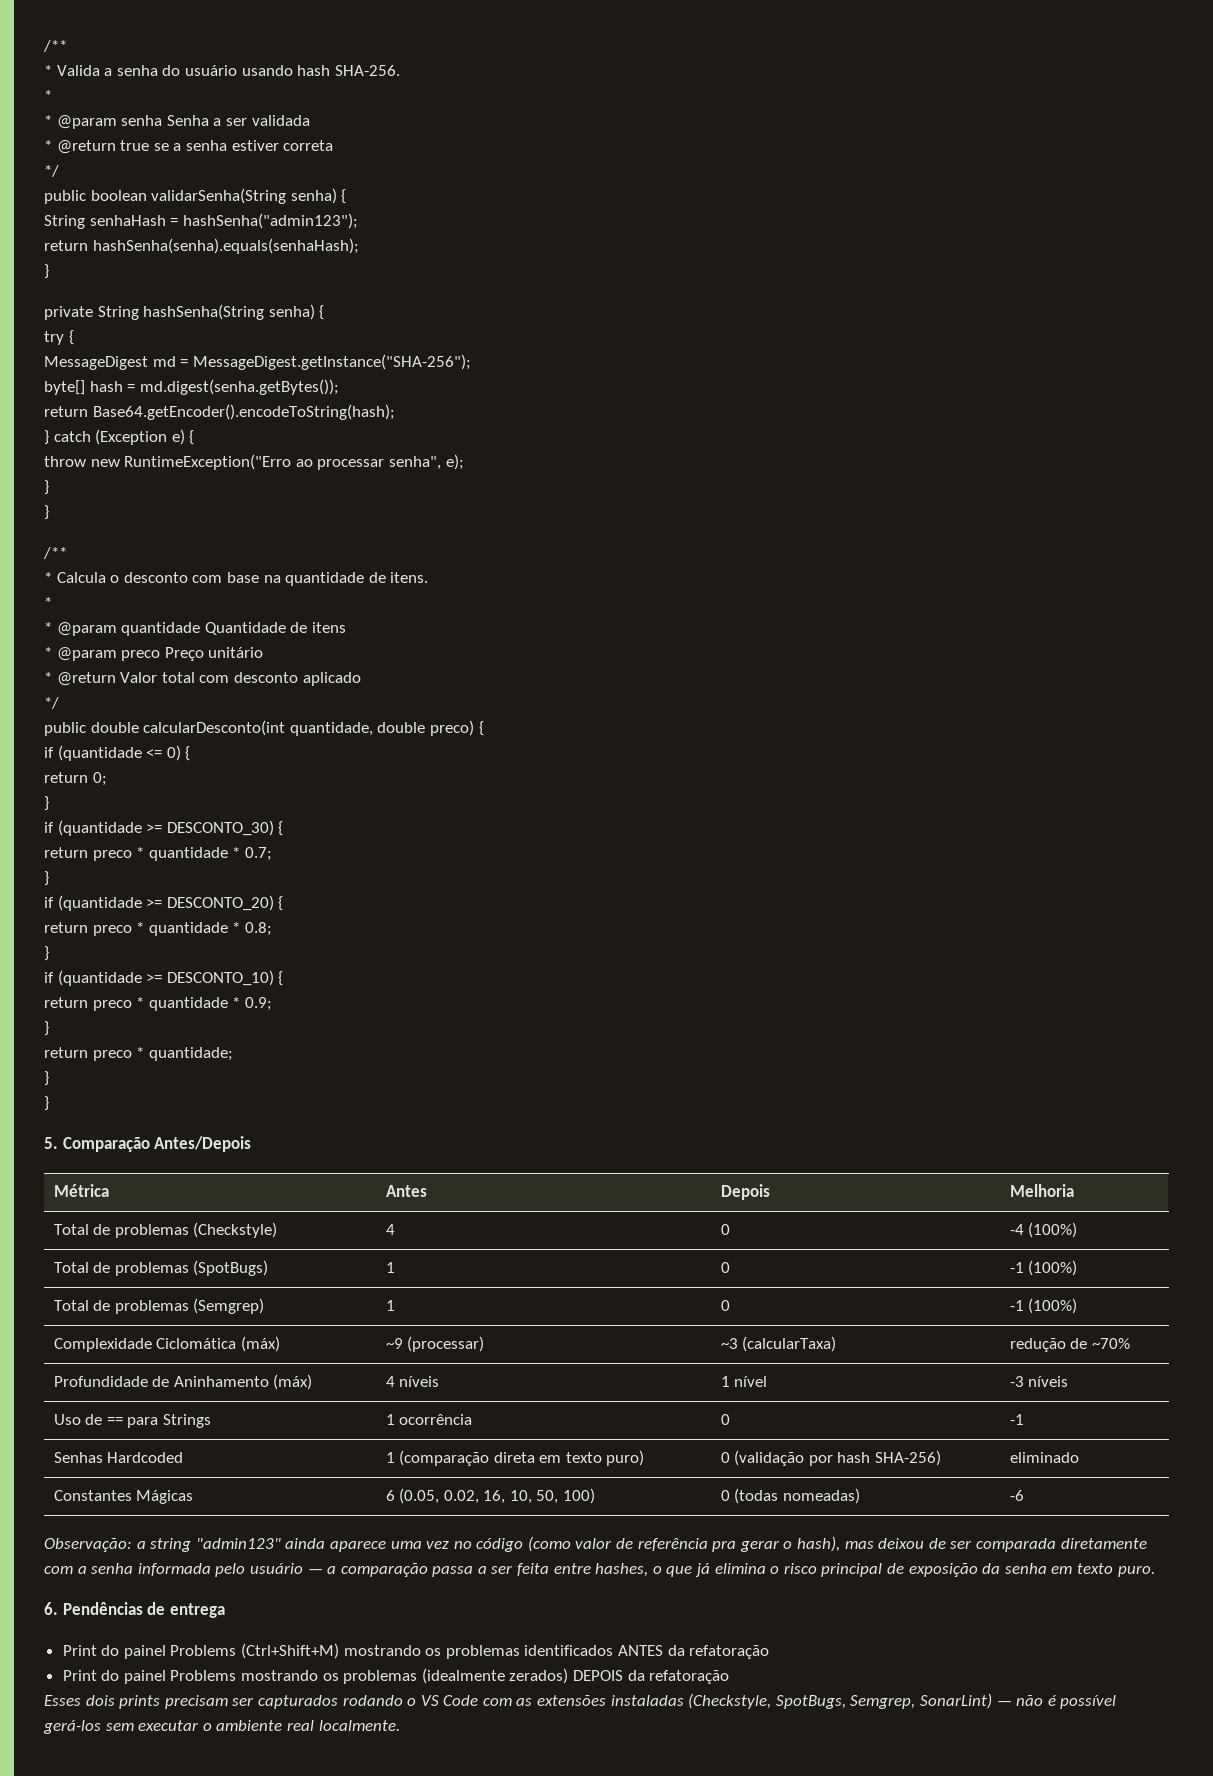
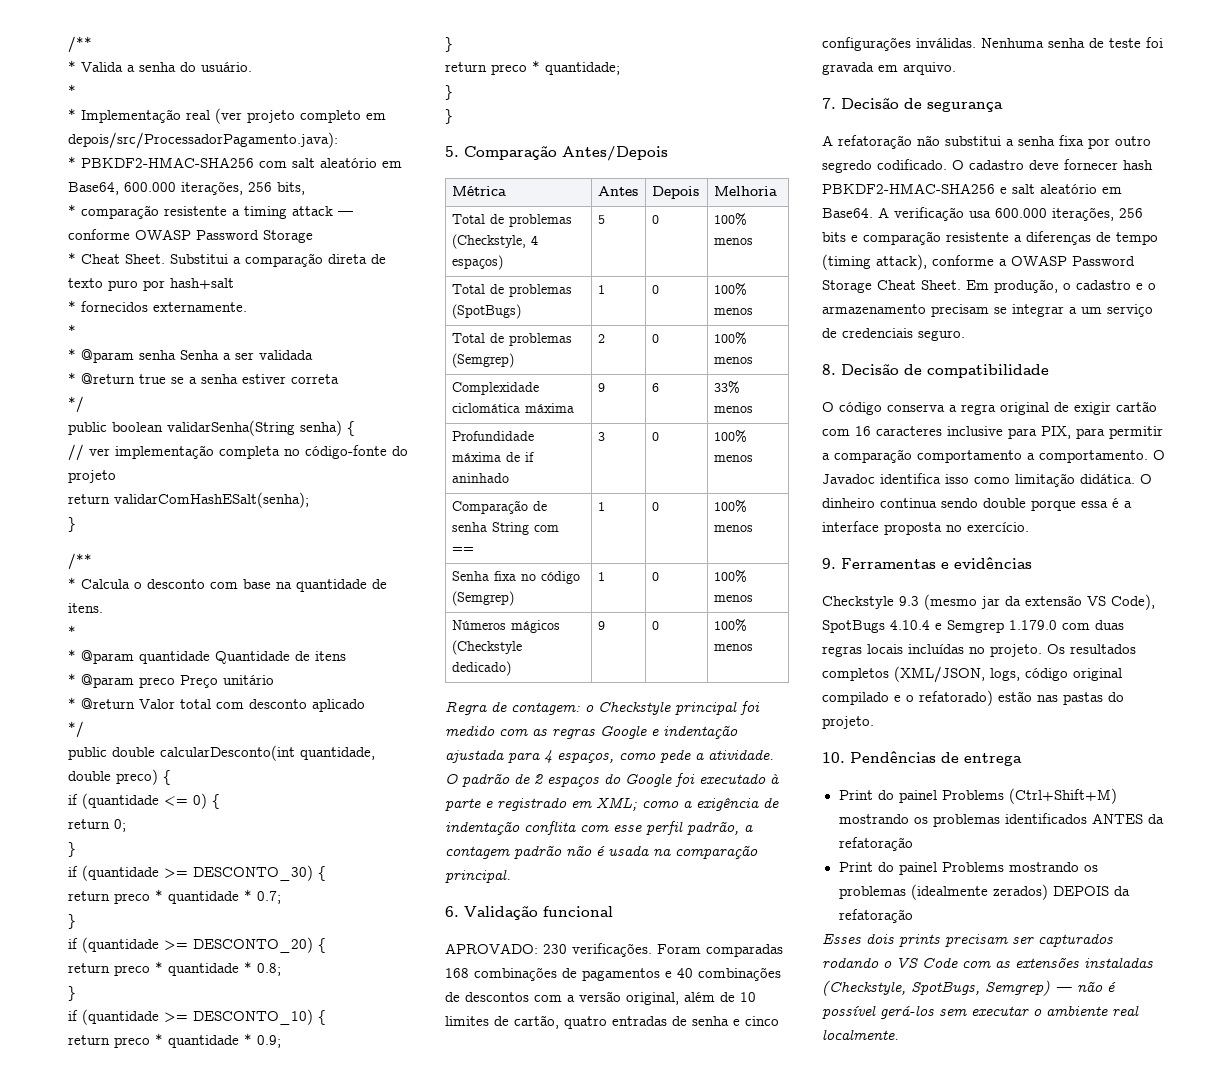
- * Valida a senha do usuário usando hash SHA-256.
+ * Valida a senha do usuário.
+ *
+ * Implementação real (ver projeto completo em depois/src/ProcessadorPagamento.java):
+ * PBKDF2-HMAC-SHA256 com salt aleatório em Base64, 600.000 iterações, 256 bits,
+ * comparação resistente a timing attack — conforme OWASP Password Storage
+ * Cheat Sheet. Substitui a comparação direta de texto puro por hash+salt
+ * fornecidos externamente.
- String senhaHash = hashSenha("admin123");
- return hashSenha(senha).equals(senhaHash);
- }
- private String hashSenha(String senha) {
- try {
- MessageDigest md = MessageDigest.getInstance("SHA-256");
- byte[] hash = md.digest(senha.getBytes());
- return Base64.getEncoder().encodeToString(hash);
- } catch (Exception e) {
- throw new RuntimeException("Erro ao processar senha", e);
- }
+ // ver implementação completa no código-fonte do projeto
+ return validarComHashESalt(senha);
- Total de problemas (Checkstyle) | 4 | 0 | -4 (100%)
+ Total de problemas (Checkstyle, 4 espaços) | 5 | 0 | 100% menos
- Total de problemas (SpotBugs) | 1 | 0 | -1 (100%)
+ Total de problemas (SpotBugs) | 1 | 0 | 100% menos
- Total de problemas (Semgrep) | 1 | 0 | -1 (100%)
- Complexidade Ciclomática (máx) | ~9 (processar) | ~3 (calcularTaxa) | redução de ~70%
- Profundidade de Aninhamento (máx) | 4 níveis | 1 nível | -3 níveis
- Uso de == para Strings | 1 ocorrência | 0 | -1
- Senhas Hardcoded | 1 (comparação direta em texto puro) | 0 (validação por hash SHA-256) | eliminado
- Constantes Mágicas | 6 (0.05, 0.02, 16, 10, 50, 100) | 0 (todas nomeadas) | -6
- Observação: a string "admin123" ainda aparece uma vez no código (como valor de referência pra gerar o hash), mas deixou de ser comparada diretamente com a senha informada pelo usuário — a comparação passa a ser feita entre hashes, o que já elimina o risco principal de exposição da senha em texto puro.
- 6. Pendências de entrega
+ Total de problemas (Semgrep) | 2 | 0 | 100% menos
+ Complexidade ciclomática máxima | 9 | 6 | 33% menos
+ Profundidade máxima de if aninhado | 3 | 0 | 100% menos
+ Comparação de senha String com == | 1 | 0 | 100% menos
+ Senha fixa no código (Semgrep) | 1 | 0 | 100% menos
+ Números mágicos (Checkstyle dedicado) | 9 | 0 | 100% menos
+ Regra de contagem: o Checkstyle principal foi medido com as regras Google e indentação ajustada para 4 espaços, como pede a atividade. O padrão de 2 espaços do Google foi executado à parte e registrado em XML; como a exigência de indentação conflita com esse perfil padrão, a contagem padrão não é usada na comparação principal.
+ 6. Validação funcional
+ APROVADO: 230 verificações. Foram comparadas 168 combinações de pagamentos e 40 combinações de descontos com a versão original, além de 10 limites de cartão, quatro entradas de senha e cinco configurações inválidas. Nenhuma senha de teste foi gravada em arquivo.
+ 7. Decisão de segurança
+ A refatoração não substitui a senha fixa por outro segredo codificado. O cadastro deve fornecer hash PBKDF2-HMAC-SHA256 e salt aleatório em Base64. A verificação usa 600.000 iterações, 256 bits e comparação resistente a diferenças de tempo (timing attack), conforme a OWASP Password Storage Cheat Sheet. Em produção, o cadastro e o armazenamento precisam se integrar a um serviço de credenciais seguro.
+ 8. Decisão de compatibilidade
+ O código conserva a regra original de exigir cartão com 16 caracteres inclusive para PIX, para permitir a comparação comportamento a comportamento. O Javadoc identifica isso como limitação didática. O dinheiro continua sendo double porque essa é a interface proposta no exercício.
+ 9. Ferramentas e evidências
+ Checkstyle 9.3 (mesmo jar da extensão VS Code), SpotBugs 4.10.4 e Semgrep 1.179.0 com duas regras locais incluídas no projeto. Os resultados completos (XML/JSON, logs, código original compilado e o refatorado) estão nas pastas do projeto.
+ 10. Pendências de entrega
- Esses dois prints precisam ser capturados rodando o VS Code com as extensões instaladas (Checkstyle, SpotBugs, Semgrep, SonarLint) — não é possível gerá-los sem executar o ambiente real localmente.
+ Esses dois prints precisam ser capturados rodando o VS Code com as extensões instaladas (Checkstyle, SpotBugs, Semgrep) — não é possível gerá-los sem executar o ambiente real localmente.

